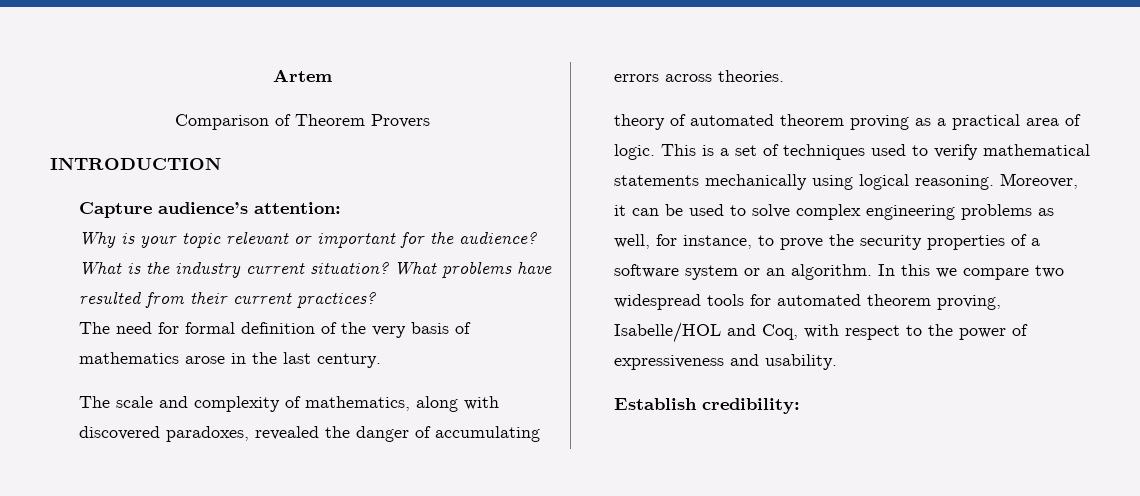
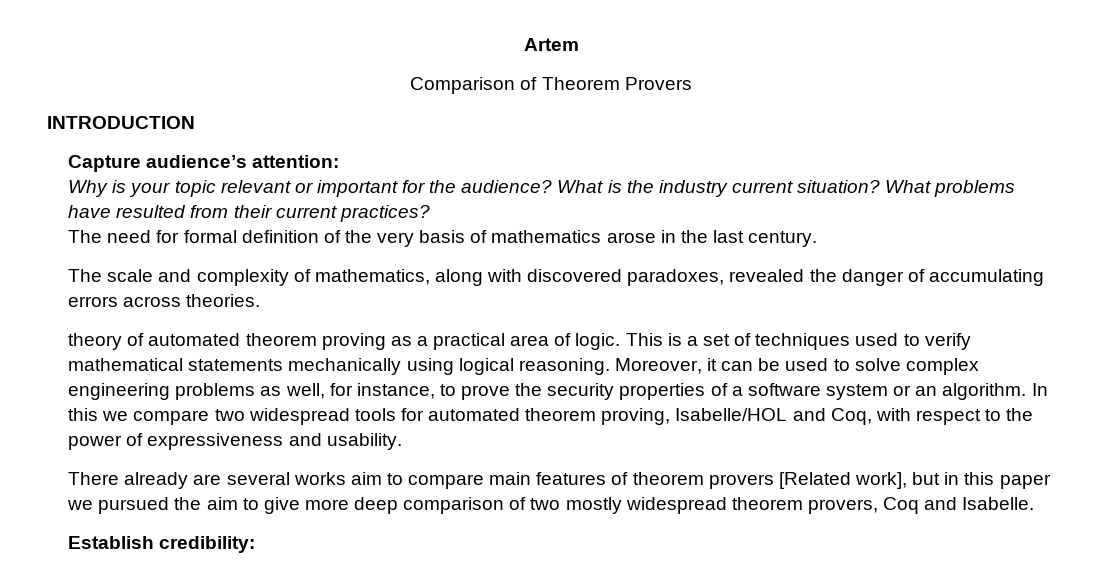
+ There already are several works aim to compare main features of theorem provers [Related work], but in this paper we pursued the aim to give more deep comparison of two mostly widespread theorem provers, Coq and Isabelle.

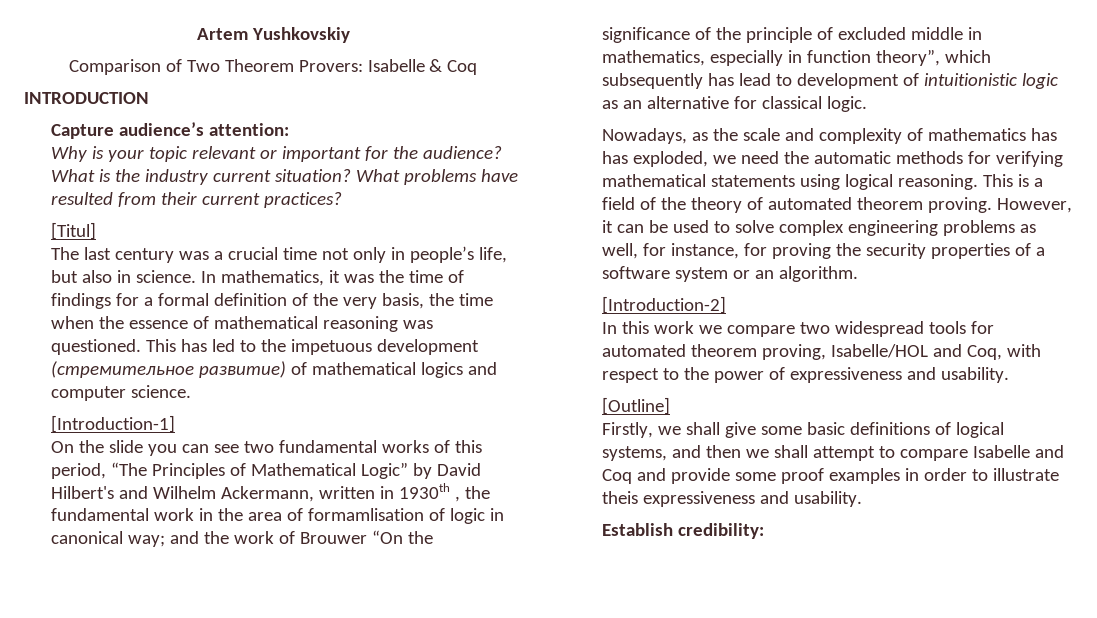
- Artem
+ Artem Yushkovskiy
- Comparison of Theorem Provers
+ Comparison of Two Theorem Provers: Isabelle & Coq
- The need for formal definition of the very basis of mathematics arose in the last century.
- The scale and complexity of mathematics, along with discovered paradoxes, revealed the danger of accumulating errors across theories.
- theory of automated theorem proving as a practical area of logic. This is a set of techniques used to verify mathematical statements mechanically using logical reasoning. Moreover, it can be used to solve complex engineering problems as well, for instance, to prove the security properties of a software system or an algorithm. In this we compare two widespread tools for automated theorem proving, Isabelle/HOL and Coq, with respect to the power of expressiveness and usability.
+ [Titul]
+ The last century was a crucial time not only in people’s life, but also in science. In mathematics, it was the time of findings for a formal definition of the very basis, the time when the essence of mathematical reasoning was questioned. This has led to the impetuous development (стремительное развитие) of mathematical logics and computer science.
+ [Introduction-1]
+ On the slide you can see two fundamental works of this period, “The Principles of Mathematical Logic” by David Hilbert's and Wilhelm Ackermann, written in 1930th , the fundamental work in the area of formamlisation of logic in canonical way; and the work of Brouwer “On the significance of the principle of excluded middle in mathematics, especially in function theory”, which subsequently has lead to development of intuitionistic logic as an alternative for classical logic.
+ Nowadays, as the scale and complexity of mathematics has has exploded, we need the automatic methods for verifying mathematical statements using logical reasoning. This is a field of the theory of automated theorem proving. However, it can be used to solve complex engineering problems as well, for instance, for proving the security properties of a software system or an algorithm.
+ [Introduction-2]
+ In this work we compare two widespread tools for automated theorem proving, Isabelle/HOL and Coq, with respect to the power of expressiveness and usability.
- There already are several works aim to compare main features of theorem provers [Related work], but in this paper we pursued the aim to give more deep comparison of two mostly widespread theorem provers, Coq and Isabelle.
+ [Outline]
+ Firstly, we shall give some basic definitions of logical systems, and then we shall attempt to compare Isabelle and Coq and provide some proof examples in order to illustrate theis expressiveness and usability.

